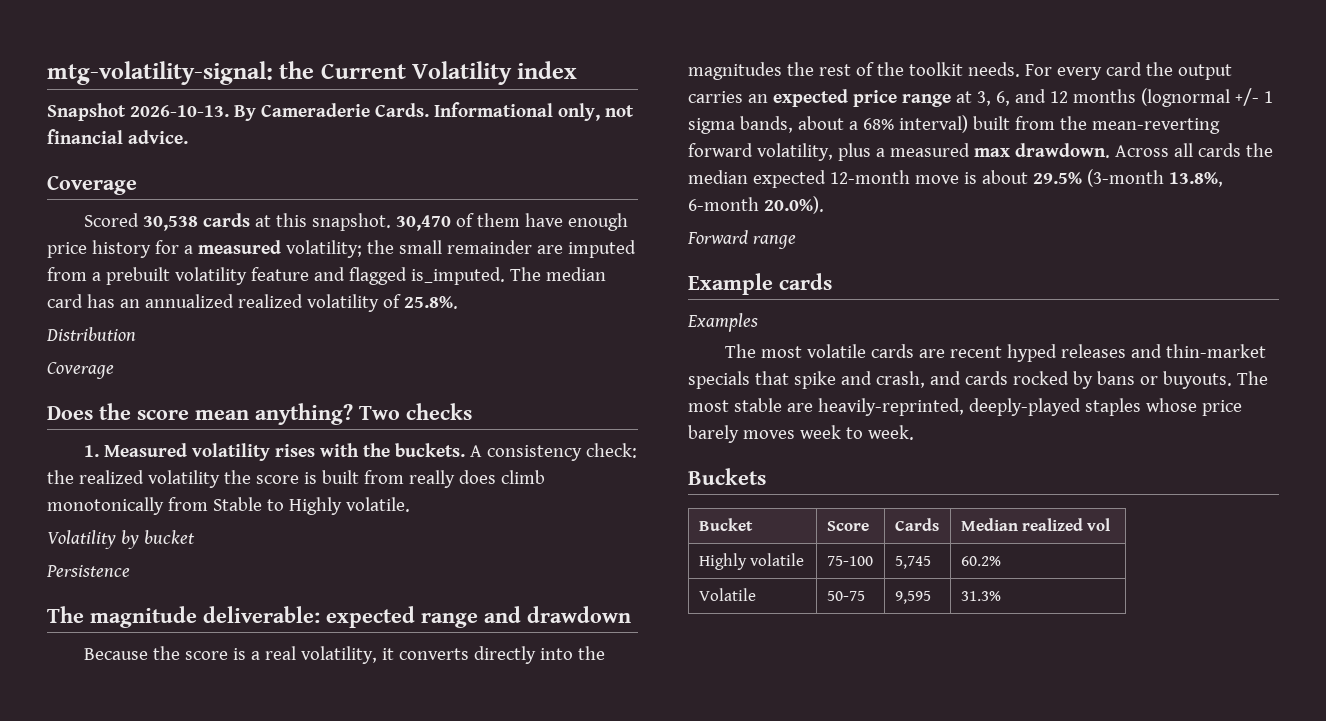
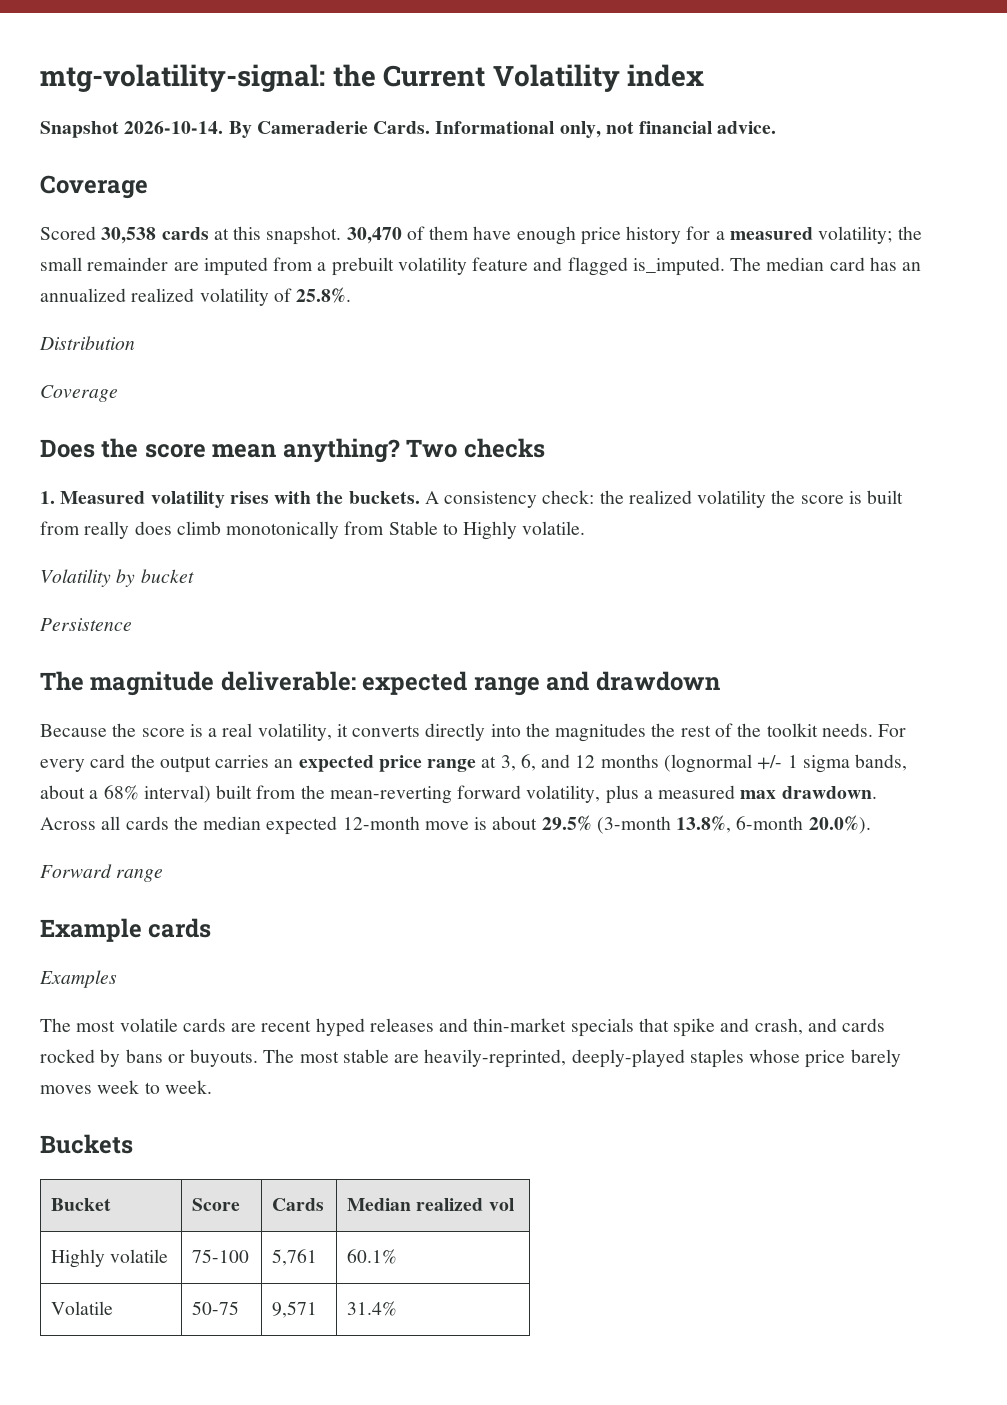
- Snapshot 2026-10-13.
+ Snapshot 2026-10-14.
- Highly volatile | 75-100 | 5,745 | 60.2%
+ Highly volatile | 75-100 | 5,761 | 60.1%
- Volatile | 50-75 | 9,595 | 31.3%
+ Volatile | 50-75 | 9,571 | 31.4%

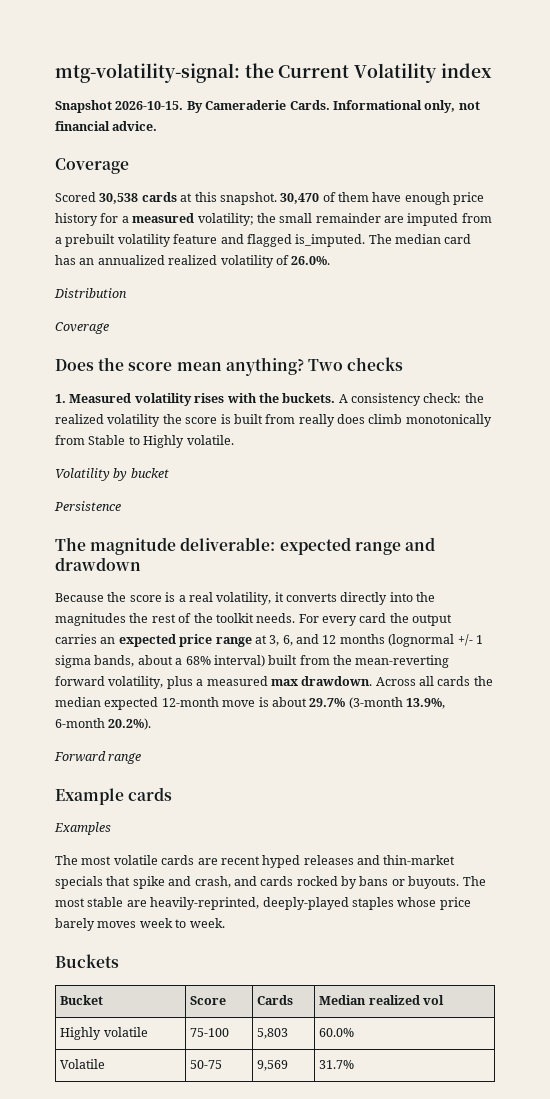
- Snapshot 2026-10-14.
+ Snapshot 2026-10-15.
- The median card has an annualized realized volatility of 25.8%.
+ The median card has an annualized realized volatility of 26.0%.
- Across all cards the median expected 12-month move is about 29.5% (3-month 13.8%, 6-month 20.0%).
+ Across all cards the median expected 12-month move is about 29.7% (3-month 13.9%, 6-month 20.2%).
- Highly volatile | 75-100 | 5,761 | 60.1%
+ Highly volatile | 75-100 | 5,803 | 60.0%
- Volatile | 50-75 | 9,571 | 31.4%
+ Volatile | 50-75 | 9,569 | 31.7%

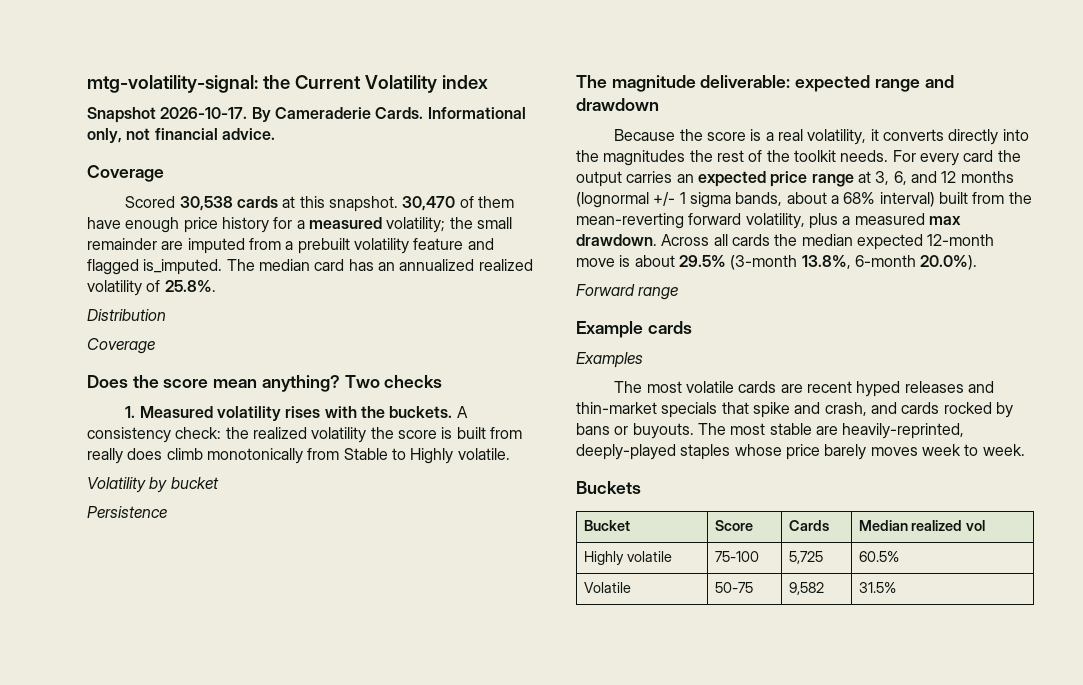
- Snapshot 2026-10-15.
+ Snapshot 2026-10-17.
- The median card has an annualized realized volatility of 26.0%.
+ The median card has an annualized realized volatility of 25.8%.
- Across all cards the median expected 12-month move is about 29.7% (3-month 13.9%, 6-month 20.2%).
+ Across all cards the median expected 12-month move is about 29.5% (3-month 13.8%, 6-month 20.0%).
- Highly volatile | 75-100 | 5,803 | 60.0%
+ Highly volatile | 75-100 | 5,725 | 60.5%
- Volatile | 50-75 | 9,569 | 31.7%
+ Volatile | 50-75 | 9,582 | 31.5%

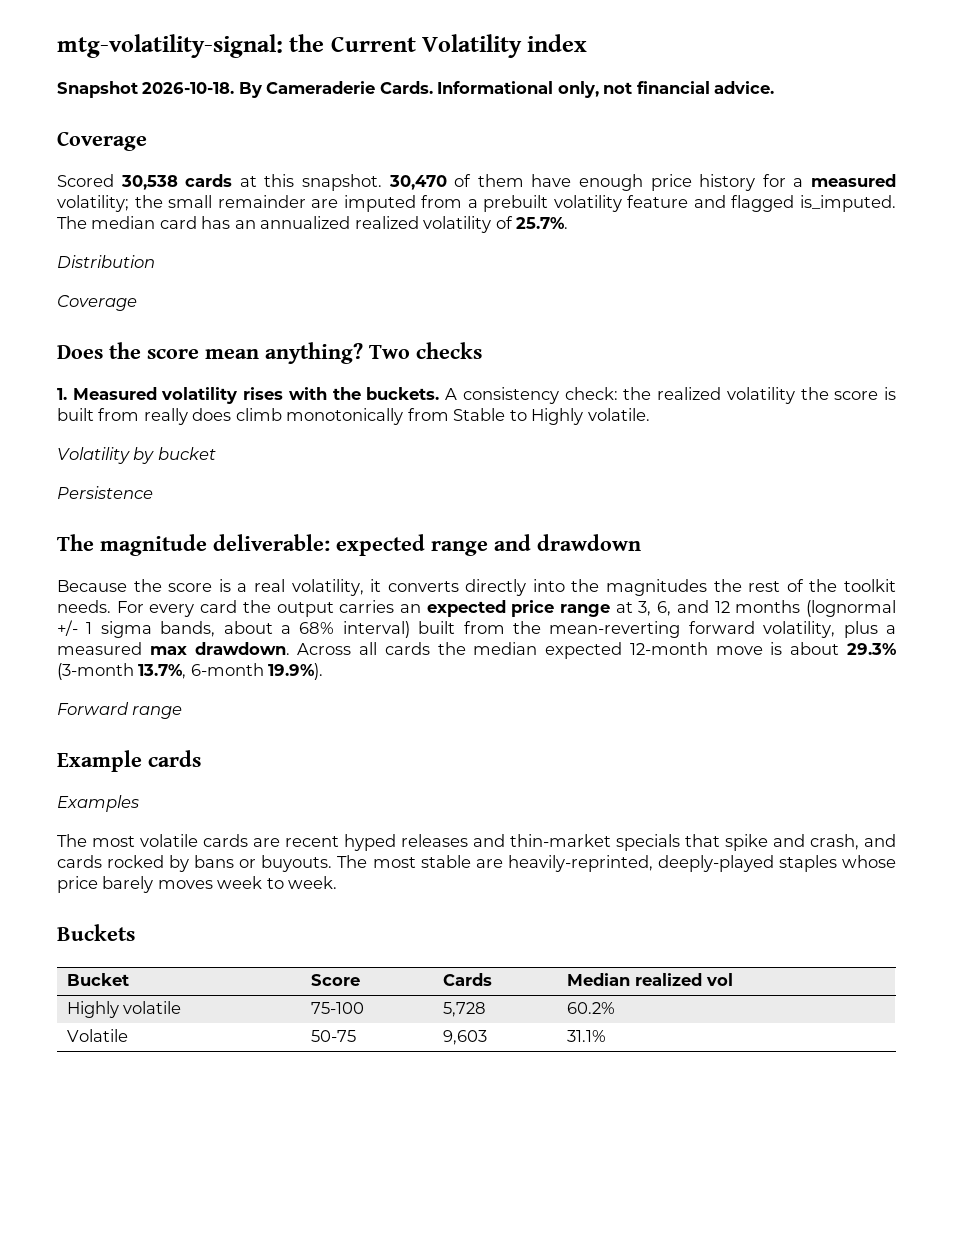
- Snapshot 2026-10-17.
+ Snapshot 2026-10-18.
- The median card has an annualized realized volatility of 25.8%.
+ The median card has an annualized realized volatility of 25.7%.
- Across all cards the median expected 12-month move is about 29.5% (3-month 13.8%, 6-month 20.0%).
+ Across all cards the median expected 12-month move is about 29.3% (3-month 13.7%, 6-month 19.9%).
- Highly volatile | 75-100 | 5,725 | 60.5%
+ Highly volatile | 75-100 | 5,728 | 60.2%
- Volatile | 50-75 | 9,582 | 31.5%
+ Volatile | 50-75 | 9,603 | 31.1%

